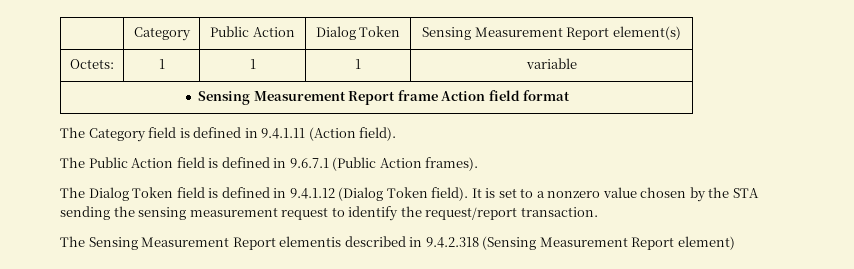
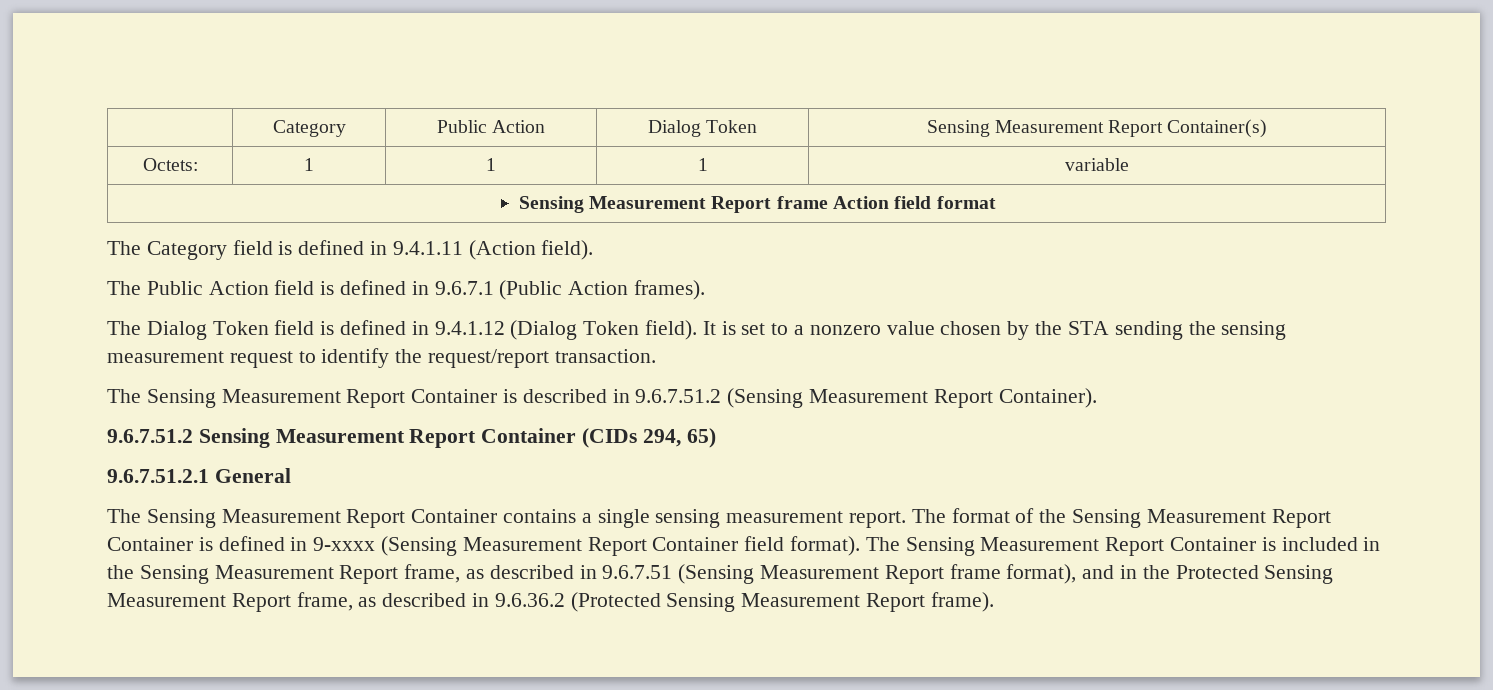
- | Category | Public Action | Dialog Token | Sensing Measurement Report element(s)
+ | Category | Public Action | Dialog Token | Sensing Measurement Report Container(s)
- The Sensing Measurement Report elementis described in 9.4.2.318 (Sensing Measurement Report element)
+ The Sensing Measurement Report Container is described in 9.6.7.51.2 (Sensing Measurement Report Container).
+ 9.6.7.51.2 Sensing Measurement Report Container (CIDs 294, 65)
+ 9.6.7.51.2.1 General
+ The Sensing Measurement Report Container contains a single sensing measurement report. The format of the Sensing Measurement Report Container is defined in 9-xxxx (Sensing Measurement Report Container field format). The Sensing Measurement Report Container is included in the Sensing Measurement Report frame, as described in 9.6.7.51 (Sensing Measurement Report frame format), and in the Protected Sensing Measurement Report frame, as described in 9.6.36.2 (Protected Sensing Measurement Report frame).

